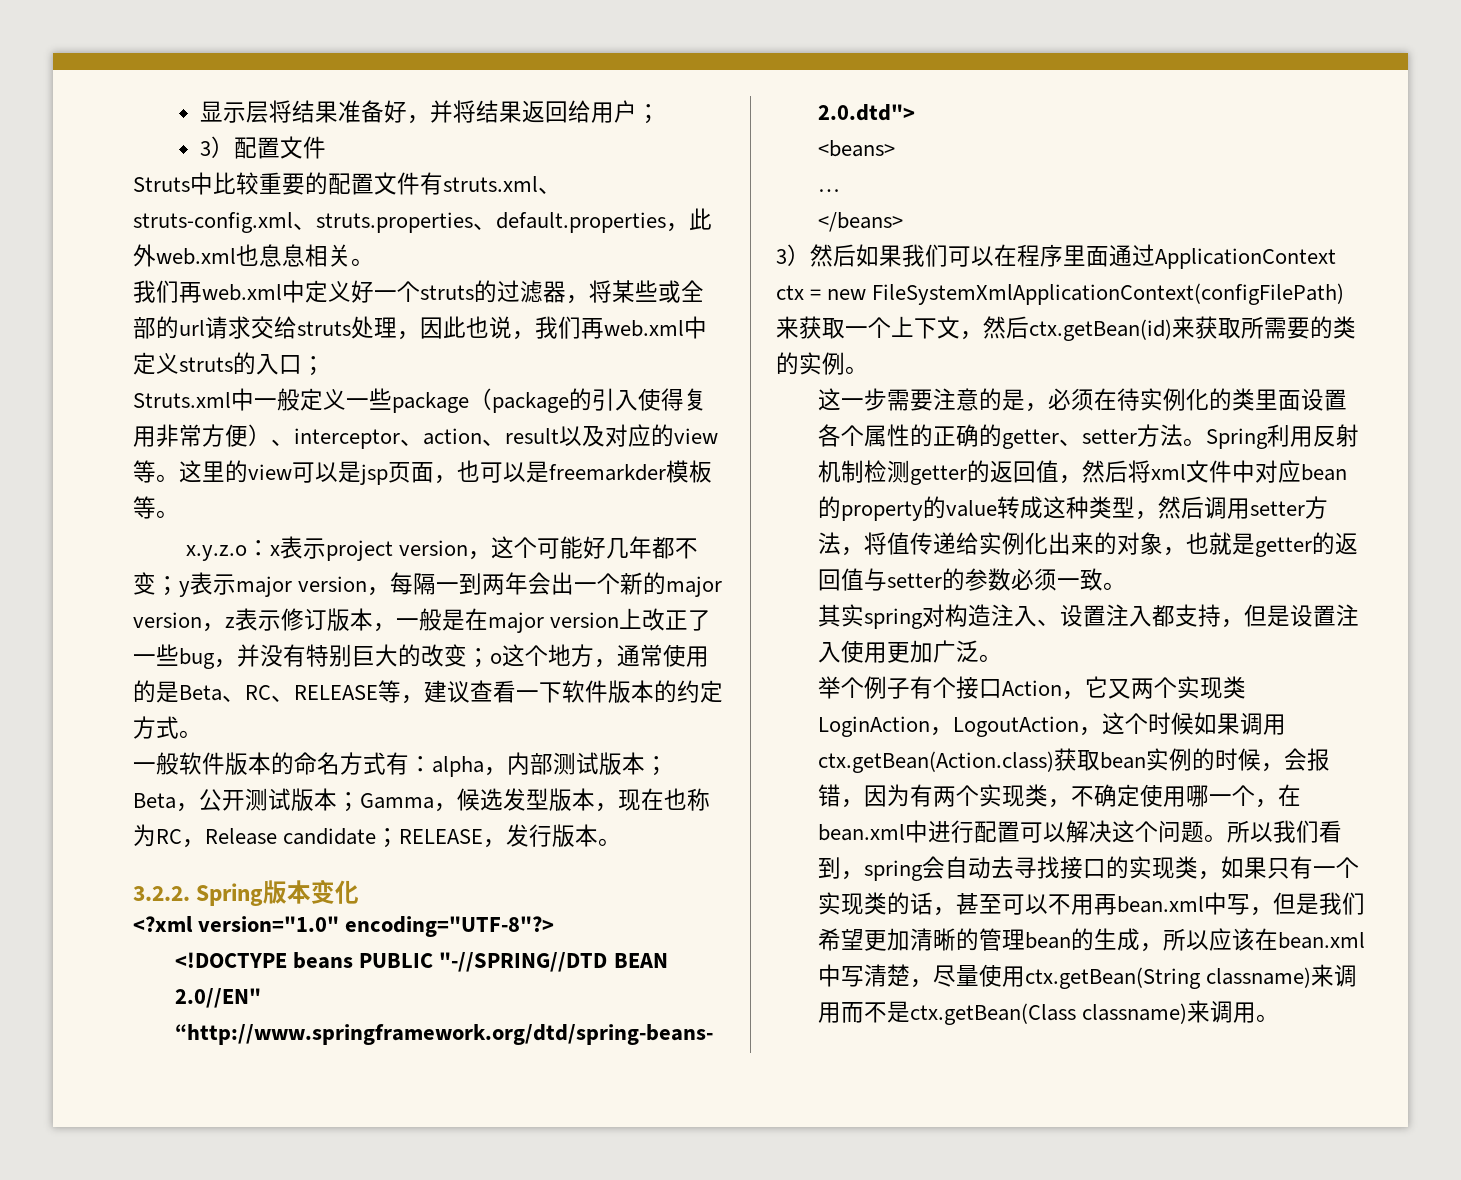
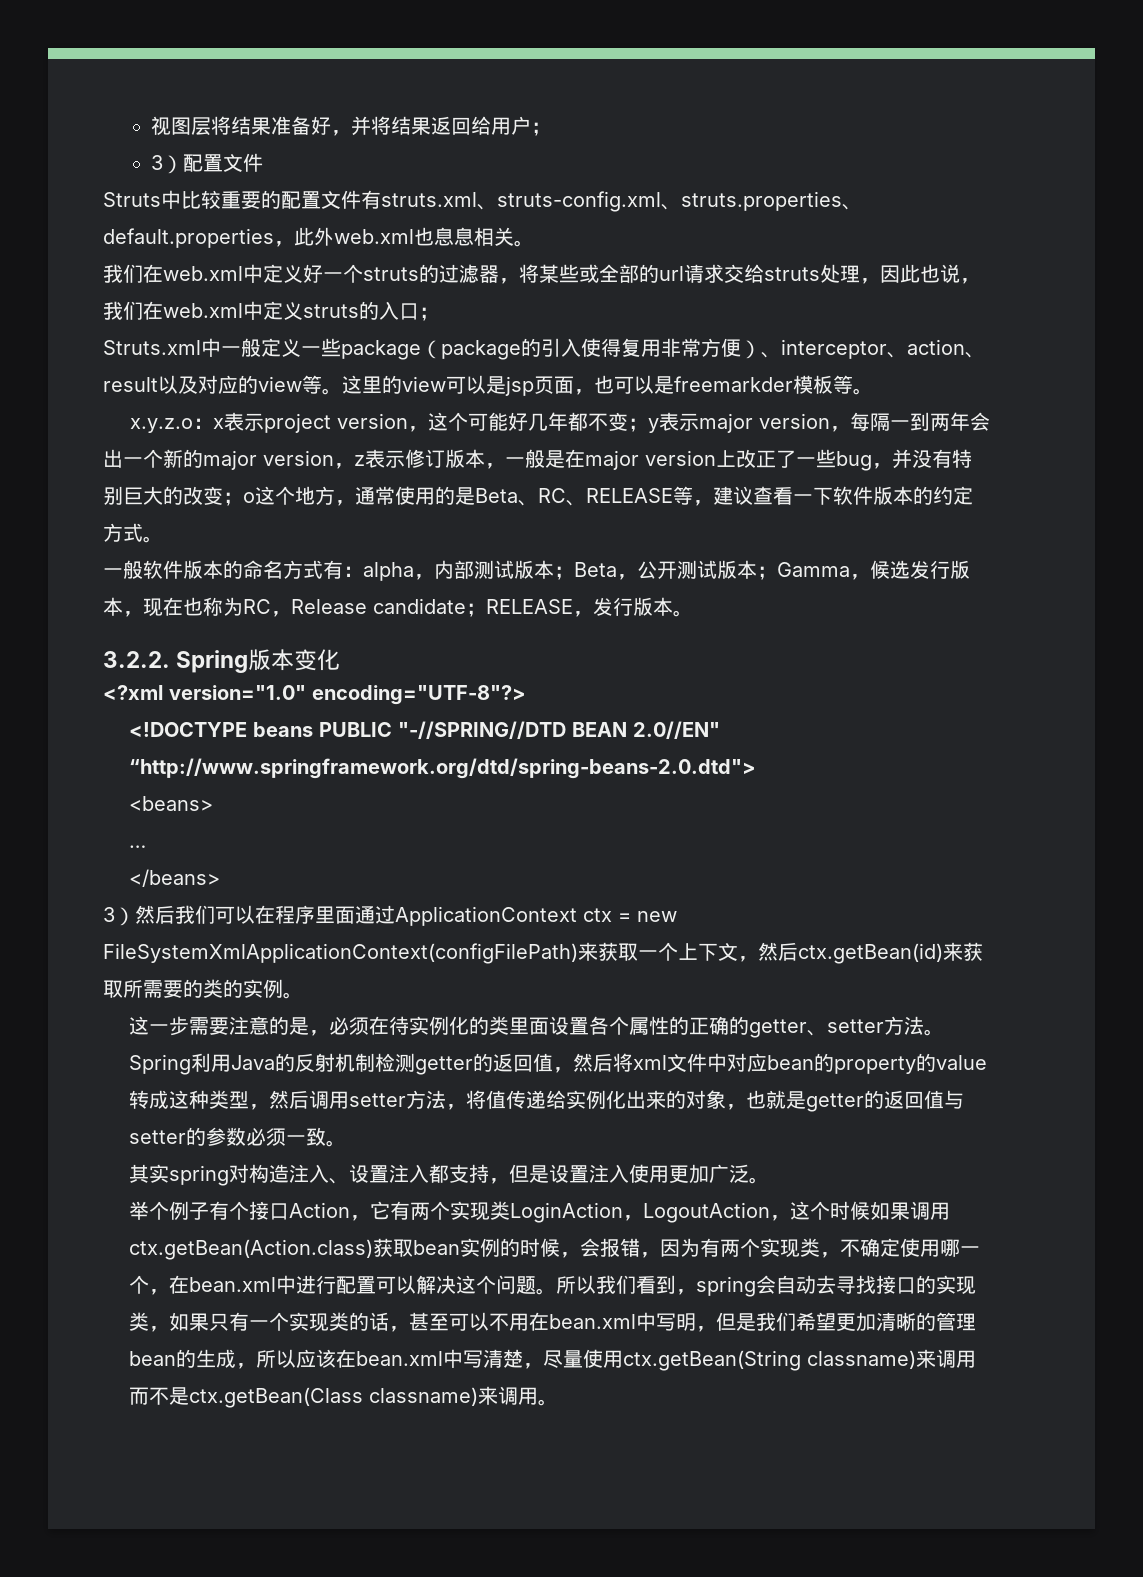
- 显示层将结果准备好，并将结果返回给用户；
+ 视图层将结果准备好，并将结果返回给用户；
- 我们再web.xml中定义好一个struts的过滤器，将某些或全部的url请求交给struts处理，因此也说，我们再web.xml中定义struts的入口；
+ 我们在web.xml中定义好一个struts的过滤器，将某些或全部的url请求交给struts处理，因此也说，我们在web.xml中定义struts的入口；
- 一般软件版本的命名方式有：alpha，内部测试版本；Beta，公开测试版本；Gamma，候选发型版本，现在也称为RC，Release candidate；RELEASE，发行版本。
+ 一般软件版本的命名方式有：alpha，内部测试版本；Beta，公开测试版本；Gamma，候选发行版本，现在也称为RC，Release candidate；RELEASE，发行版本。
- 3）然后如果我们可以在程序里面通过ApplicationContext ctx = new FileSystemXmlApplicationContext(configFilePath)来获取一个上下文，然后ctx.getBean(id)来获取所需要的类的实例。
+ 3）然后我们可以在程序里面通过ApplicationContext ctx = new FileSystemXmlApplicationContext(configFilePath)来获取一个上下文，然后ctx.getBean(id)来获取所需要的类的实例。
- Spring利用反射机制检测getter的返回值，然后将xml文件中对应bean的property的value转成这种类型，然后调用setter方法，将值传递给实例化出来的对象，也就是getter的返回值与setter的参数必须一致。
+ Spring利用Java的反射机制检测getter的返回值，然后将xml文件中对应bean的property的value转成这种类型，然后调用setter方法，将值传递给实例化出来的对象，也就是getter的返回值与setter的参数必须一致。
- 举个例子有个接口Action，它又两个实现类LoginAction，LogoutAction，这个时候如果调用ctx.getBean(Action.class)获取bean实例的时候，会报错，因为有两个实现类，不确定使用哪一个，在bean.xml中进行配置可以解决这个问题。
+ 举个例子有个接口Action，它有两个实现类LoginAction，LogoutAction，这个时候如果调用ctx.getBean(Action.class)获取bean实例的时候，会报错，因为有两个实现类，不确定使用哪一个，在bean.xml中进行配置可以解决这个问题。
- 所以我们看到，spring会自动去寻找接口的实现类，如果只有一个实现类的话，甚至可以不用再bean.xml中写，但是我们希望更加清晰的管理bean的生成，所以应该在bean.xml中写清楚，尽量使用ctx.getBean(String classname)来调用而不是ctx.getBean(Class classname)来调用。
+ 所以我们看到，spring会自动去寻找接口的实现类，如果只有一个实现类的话，甚至可以不用在bean.xml中写明，但是我们希望更加清晰的管理bean的生成，所以应该在bean.xml中写清楚，尽量使用ctx.getBean(String classname)来调用而不是ctx.getBean(Class classname)来调用。

